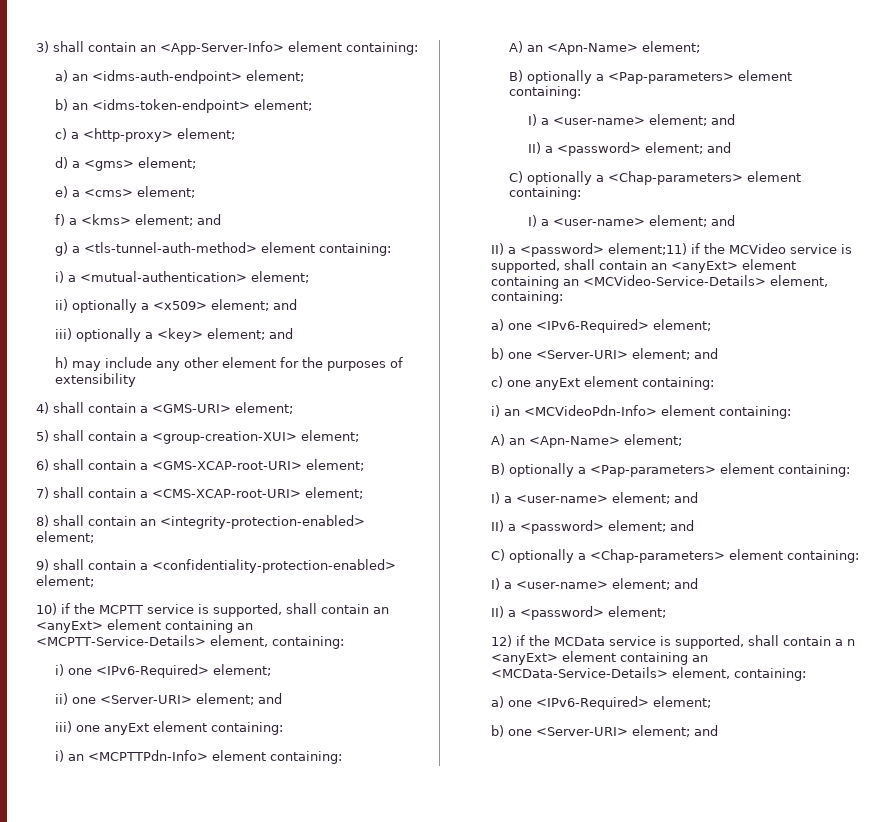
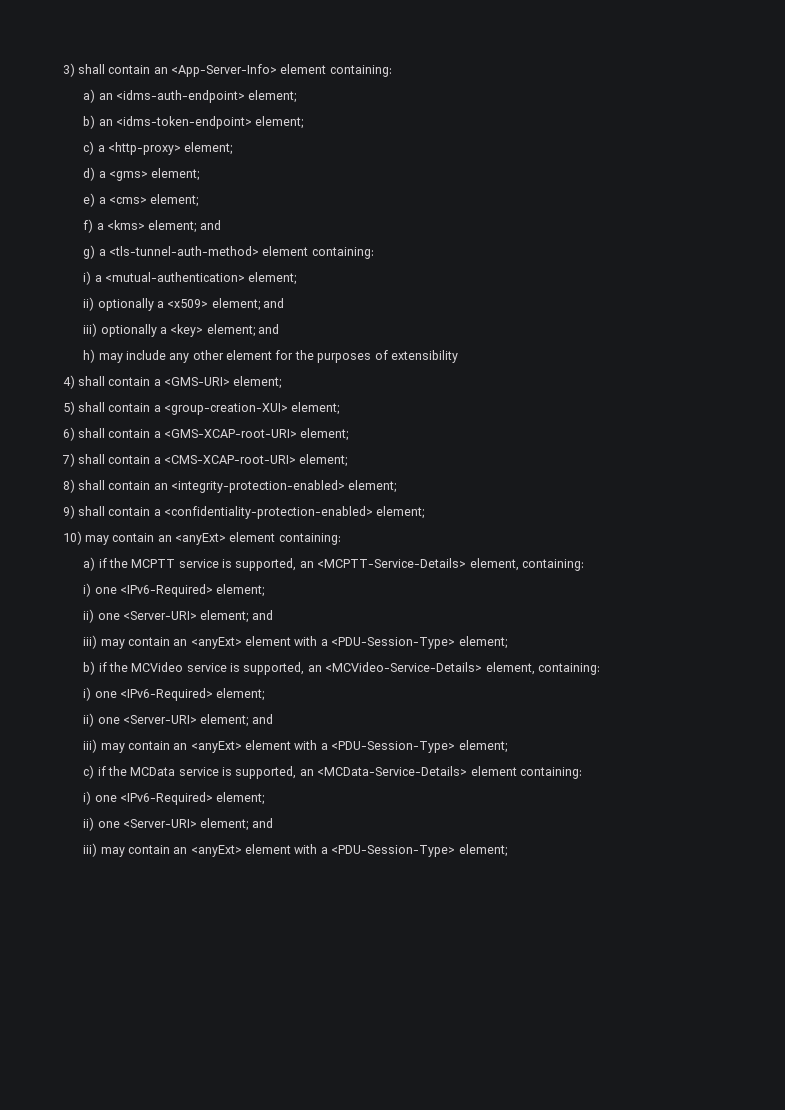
- 10) if the MCPTT service is supported, shall contain an <anyExt> element containing an <MCPTT-Service-Details> element, containing:
+ 10) may contain an <anyExt> element containing:
+ a) if the MCPTT service is supported, an <MCPTT-Service-Details> element, containing:
  i) one <IPv6-Required> element;
  ii) one <Server-URI> element; and
- iii) one anyExt element containing:
- i) an <MCPTTPdn-Info> element containing:
- A) an <Apn-Name> element;
- B) optionally a <Pap-parameters> element containing:
- I) a <user-name> element; and
- II) a <password> element; and
- C) optionally a <Chap-parameters> element containing:
- I) a <user-name> element; and
- II) a <password> element;11) if the MCVideo service is supported, shall contain an <anyExt> element containing an <MCVideo-Service-Details> element, containing:
- a) one <IPv6-Required> element;
- b) one <Server-URI> element; and
- c) one anyExt element containing:
- i) an <MCVideoPdn-Info> element containing:
- A) an <Apn-Name> element;
- B) optionally a <Pap-parameters> element containing:
- I) a <user-name> element; and
- II) a <password> element; and
- C) optionally a <Chap-parameters> element containing:
- I) a <user-name> element; and
- II) a <password> element;
- 12) if the MCData service is supported, shall contain a n <anyExt> element containing an <MCData-Service-Details> element, containing:
- a) one <IPv6-Required> element;
- b) one <Server-URI> element; and
+ iii) may contain an <anyExt> element with a <PDU-Session-Type> element;
+ b) if the MCVideo service is supported, an <MCVideo-Service-Details> element, containing:
+ i) one <IPv6-Required> element;
+ ii) one <Server-URI> element; and
+ iii) may contain an <anyExt> element with a <PDU-Session-Type> element;
+ c) if the MCData service is supported, an <MCData-Service-Details> element containing:
+ i) one <IPv6-Required> element;
+ ii) one <Server-URI> element; and
+ iii) may contain an <anyExt> element with a <PDU-Session-Type> element;

